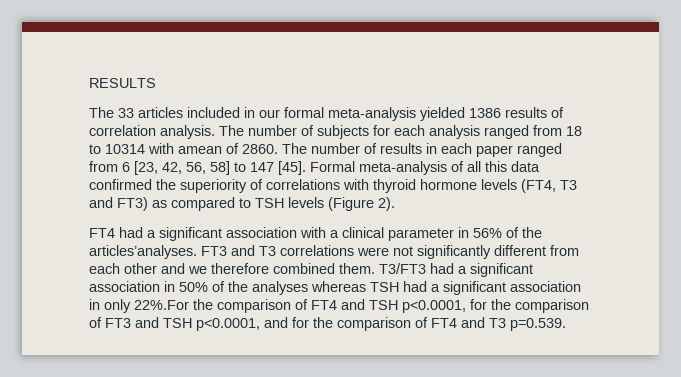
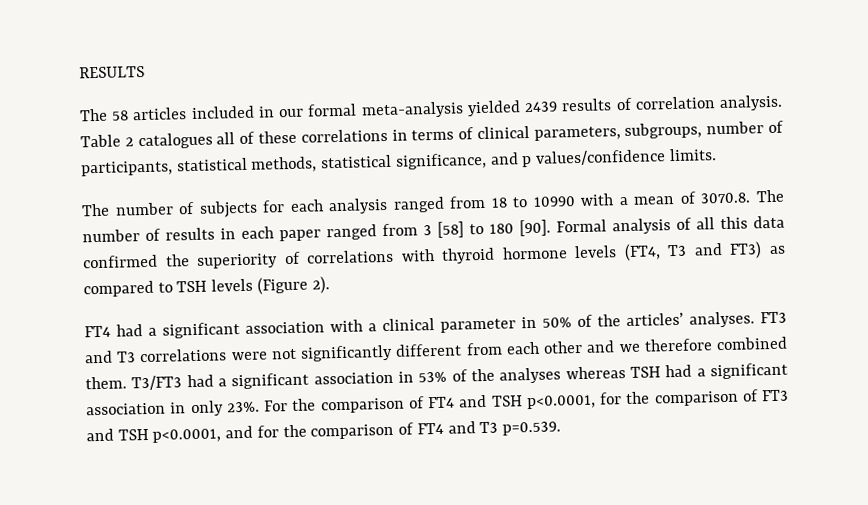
- The 33 articles included in our formal meta-analysis yielded 1386 results of correlation analysis. The number of subjects for each analysis ranged from 18 to 10314 with amean of 2860. The number of results in each paper ranged from 6 [23, 42, 56, 58] to 147 [45]. Formal meta-analysis of all this data confirmed the superiority of correlations with thyroid hormone levels (FT4, T3 and FT3) as compared to TSH levels (Figure 2).
+ The 58 articles included in our formal meta-analysis yielded 2439 results of correlation analysis. Table 2 catalogues all of these correlations in terms of clinical parameters, subgroups, number of participants, statistical methods, statistical significance, and p values/confidence limits.
+ The number of subjects for each analysis ranged from 18 to 10990 with a mean of 3070.8. The number of results in each paper ranged from 3 [58] to 180 [90]. Formal analysis of all this data confirmed the superiority of correlations with thyroid hormone levels (FT4, T3 and FT3) as compared to TSH levels (Figure 2).
- FT4 had a significant association with a clinical parameter in 56% of the articles’analyses.
+ FT4 had a significant association with a clinical parameter in 50% of the articles’ analyses.
- T3/FT3 had a significant association in 50% of the analyses whereas TSH had a significant association in only 22%.For the comparison of FT4 and TSH p<0.0001, for the comparison of FT3 and TSH p<0.0001, and for the comparison of FT4 and T3 p=0.539.
+ T3/FT3 had a significant association in 53% of the analyses whereas TSH had a significant association in only 23%. For the comparison of FT4 and TSH p<0.0001, for the comparison of FT3 and TSH p<0.0001, and for the comparison of FT4 and T3 p=0.539.

